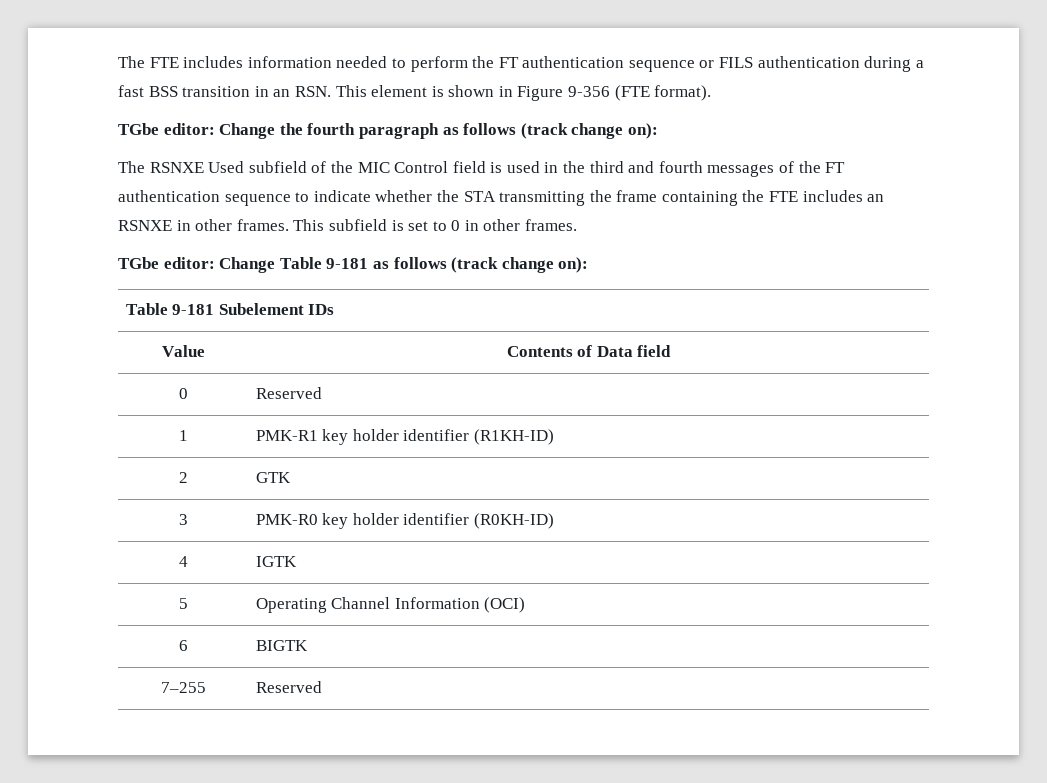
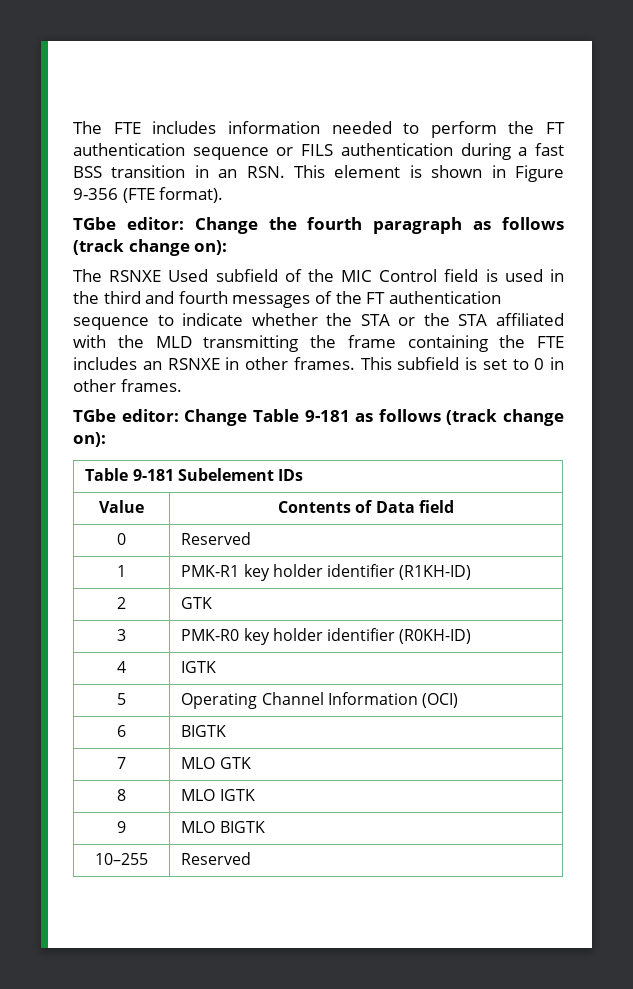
- The RSNXE Used subfield of the MIC Control field is used in the third and fourth messages of the FT authentication sequence to indicate whether the STA transmitting the frame containing the FTE includes an RSNXE in other frames.
+ The RSNXE Used subfield of the MIC Control field is used in the third and fourth messages of the FT authentication sequence to indicate whether the STA or the STA affiliated with the MLD transmitting the frame containing the FTE includes an RSNXE in other frames.
- 7–255 | Reserved
+ 7 | MLO GTK
+ 8 | MLO IGTK
+ 9 | MLO BIGTK
+ 10–255 | Reserved

